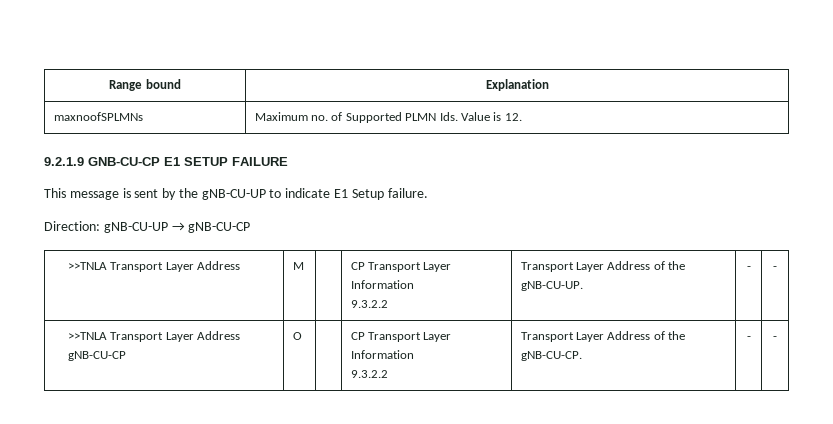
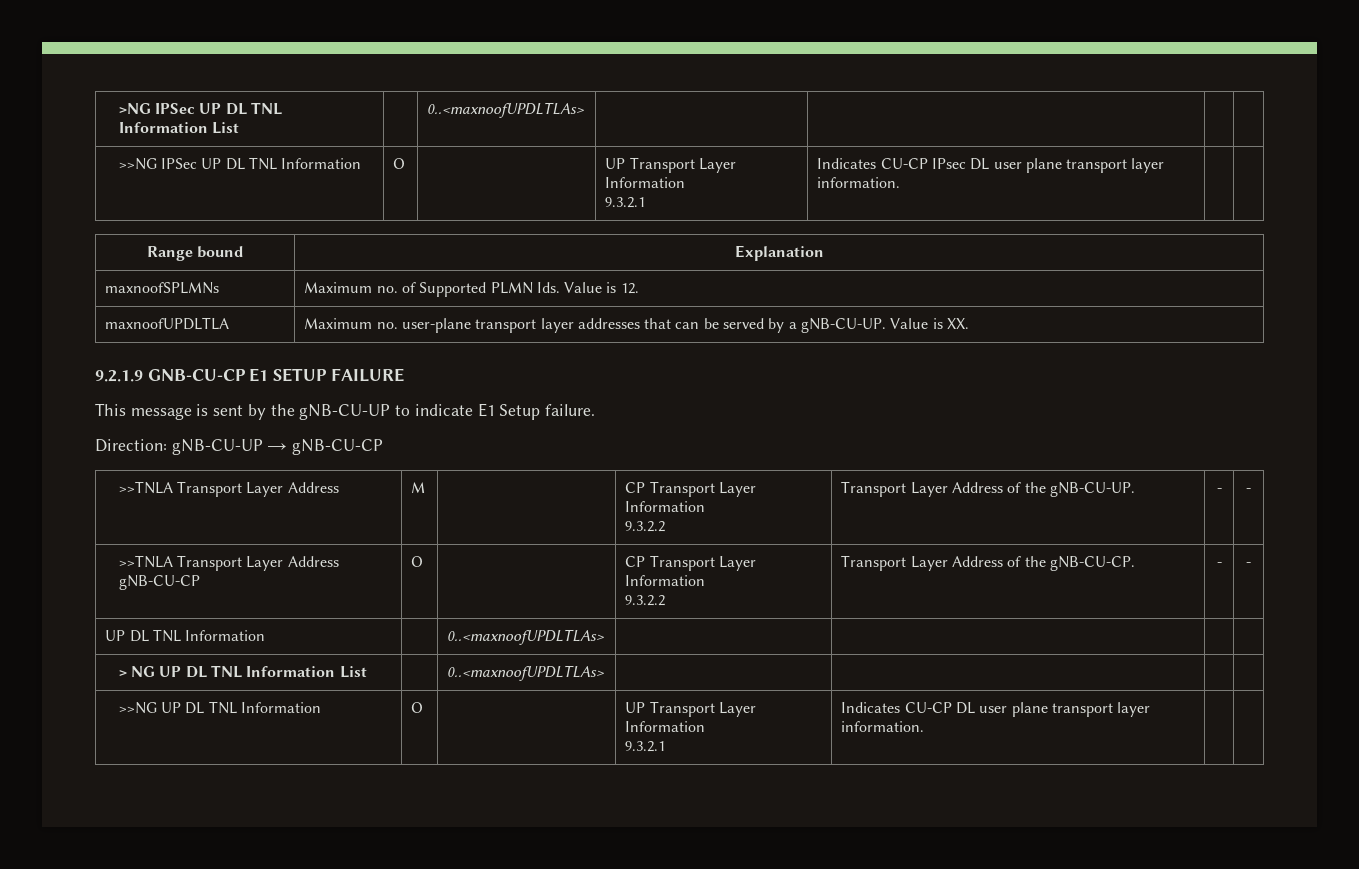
+ >NG IPSec UP DL TNL Information List | | 0..<maxnoofUPDLTLAs> | | | |
+ >>NG IPSec UP DL TNL Information | O | | UP Transport Layer Information
+ 9.3.2.1 | Indicates CU-CP IPsec DL user plane transport layer information. | |
+ maxnoofUPDLTLA | Maximum no. user-plane transport layer addresses that can be served by a gNB-CU-UP. Value is XX.
+ UP DL TNL Information | | 0..<maxnoofUPDLTLAs> | | | |
+ > NG UP DL TNL Information List | | 0..<maxnoofUPDLTLAs> | | | |
+ >>NG UP DL TNL Information | O | | UP Transport Layer Information
+ 9.3.2.1 | Indicates CU-CP DL user plane transport layer information. | |

